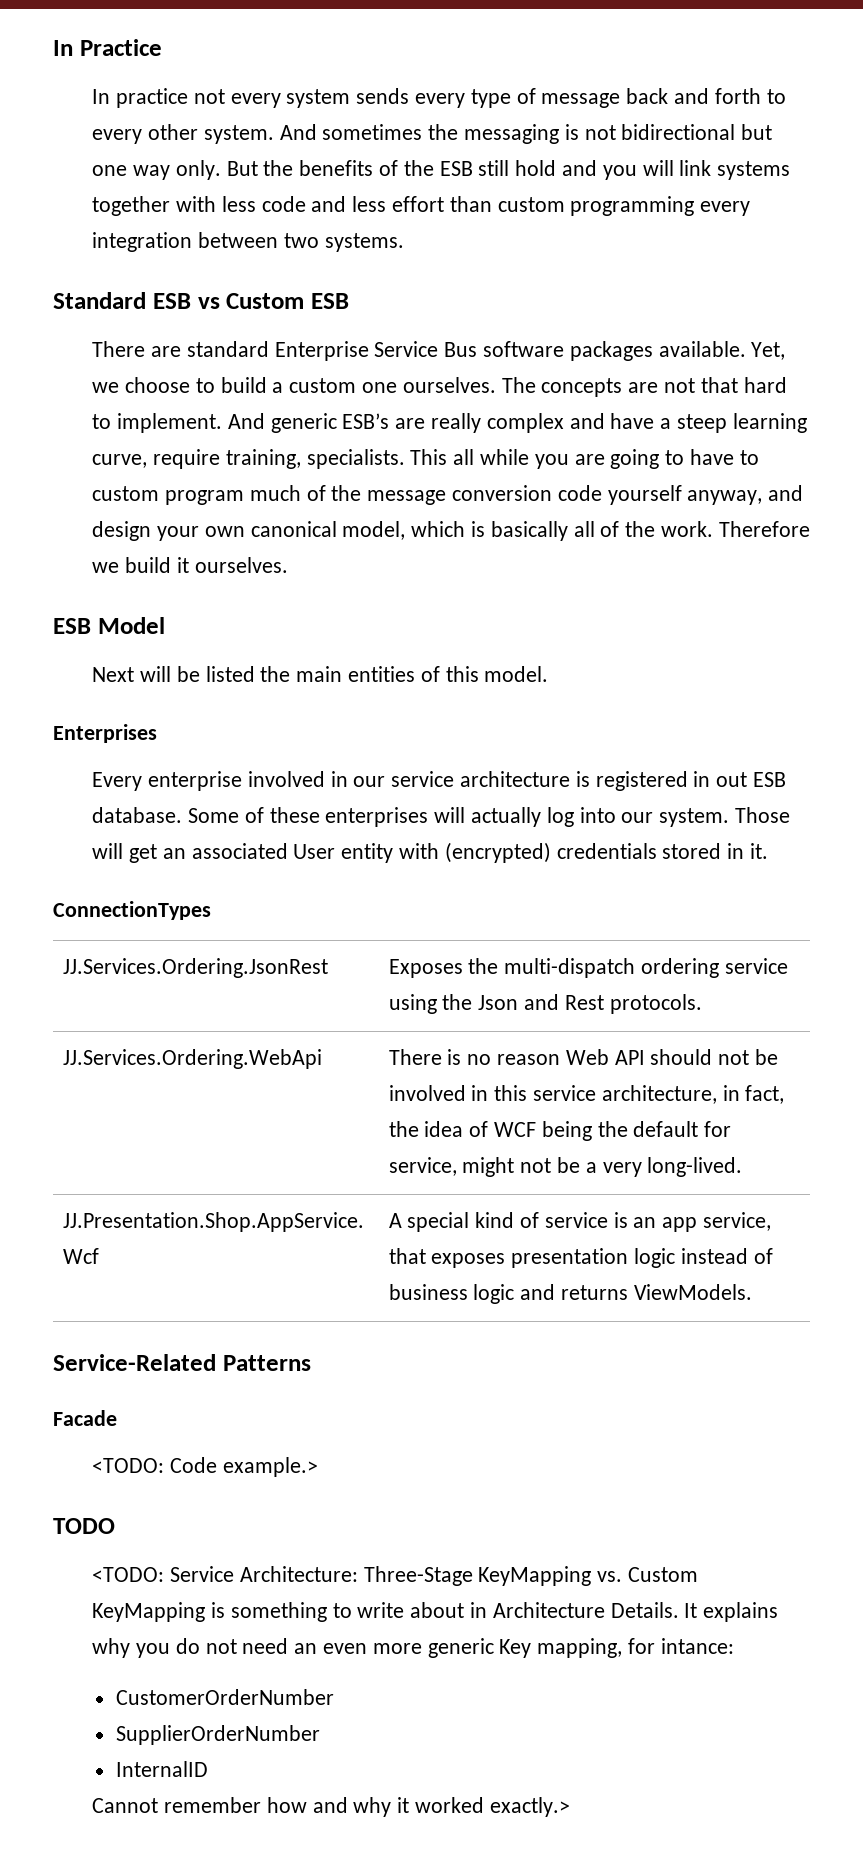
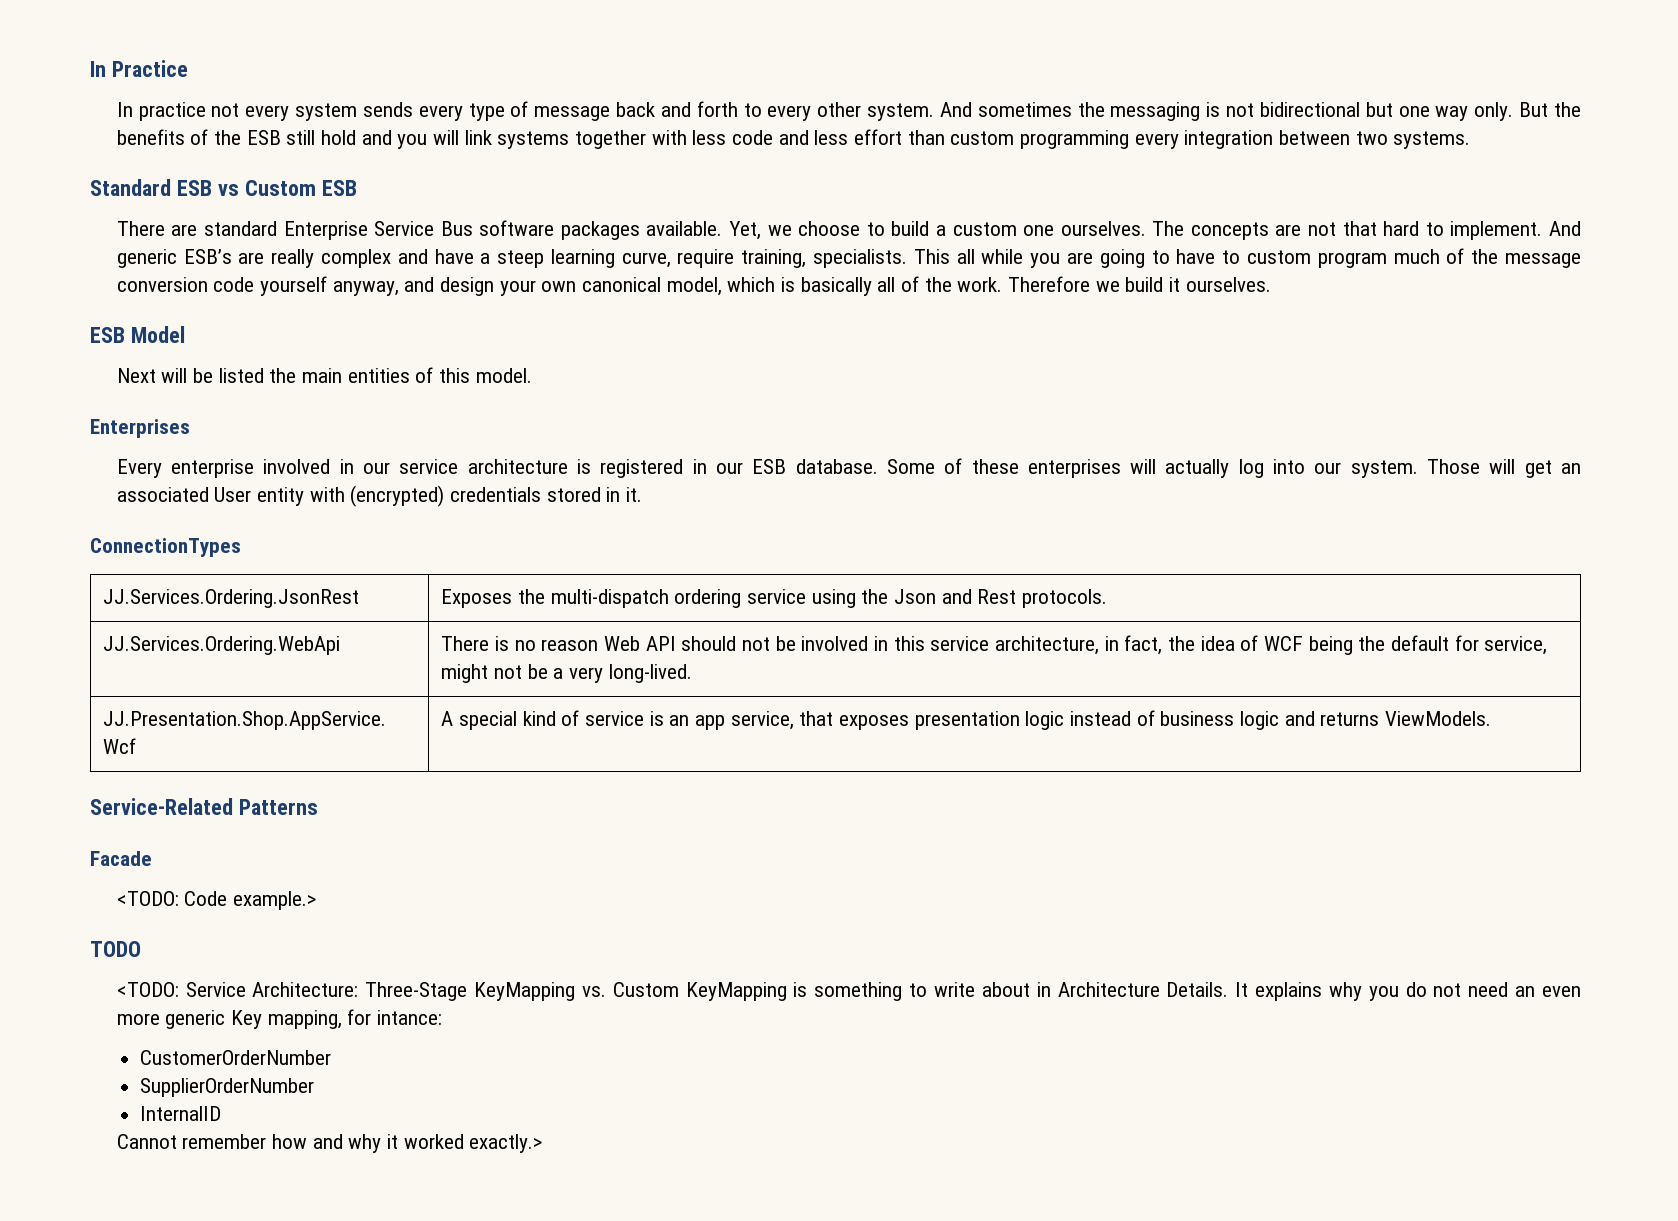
- Every enterprise involved in our service architecture is registered in out ESB database.
+ Every enterprise involved in our service architecture is registered in our ESB database.

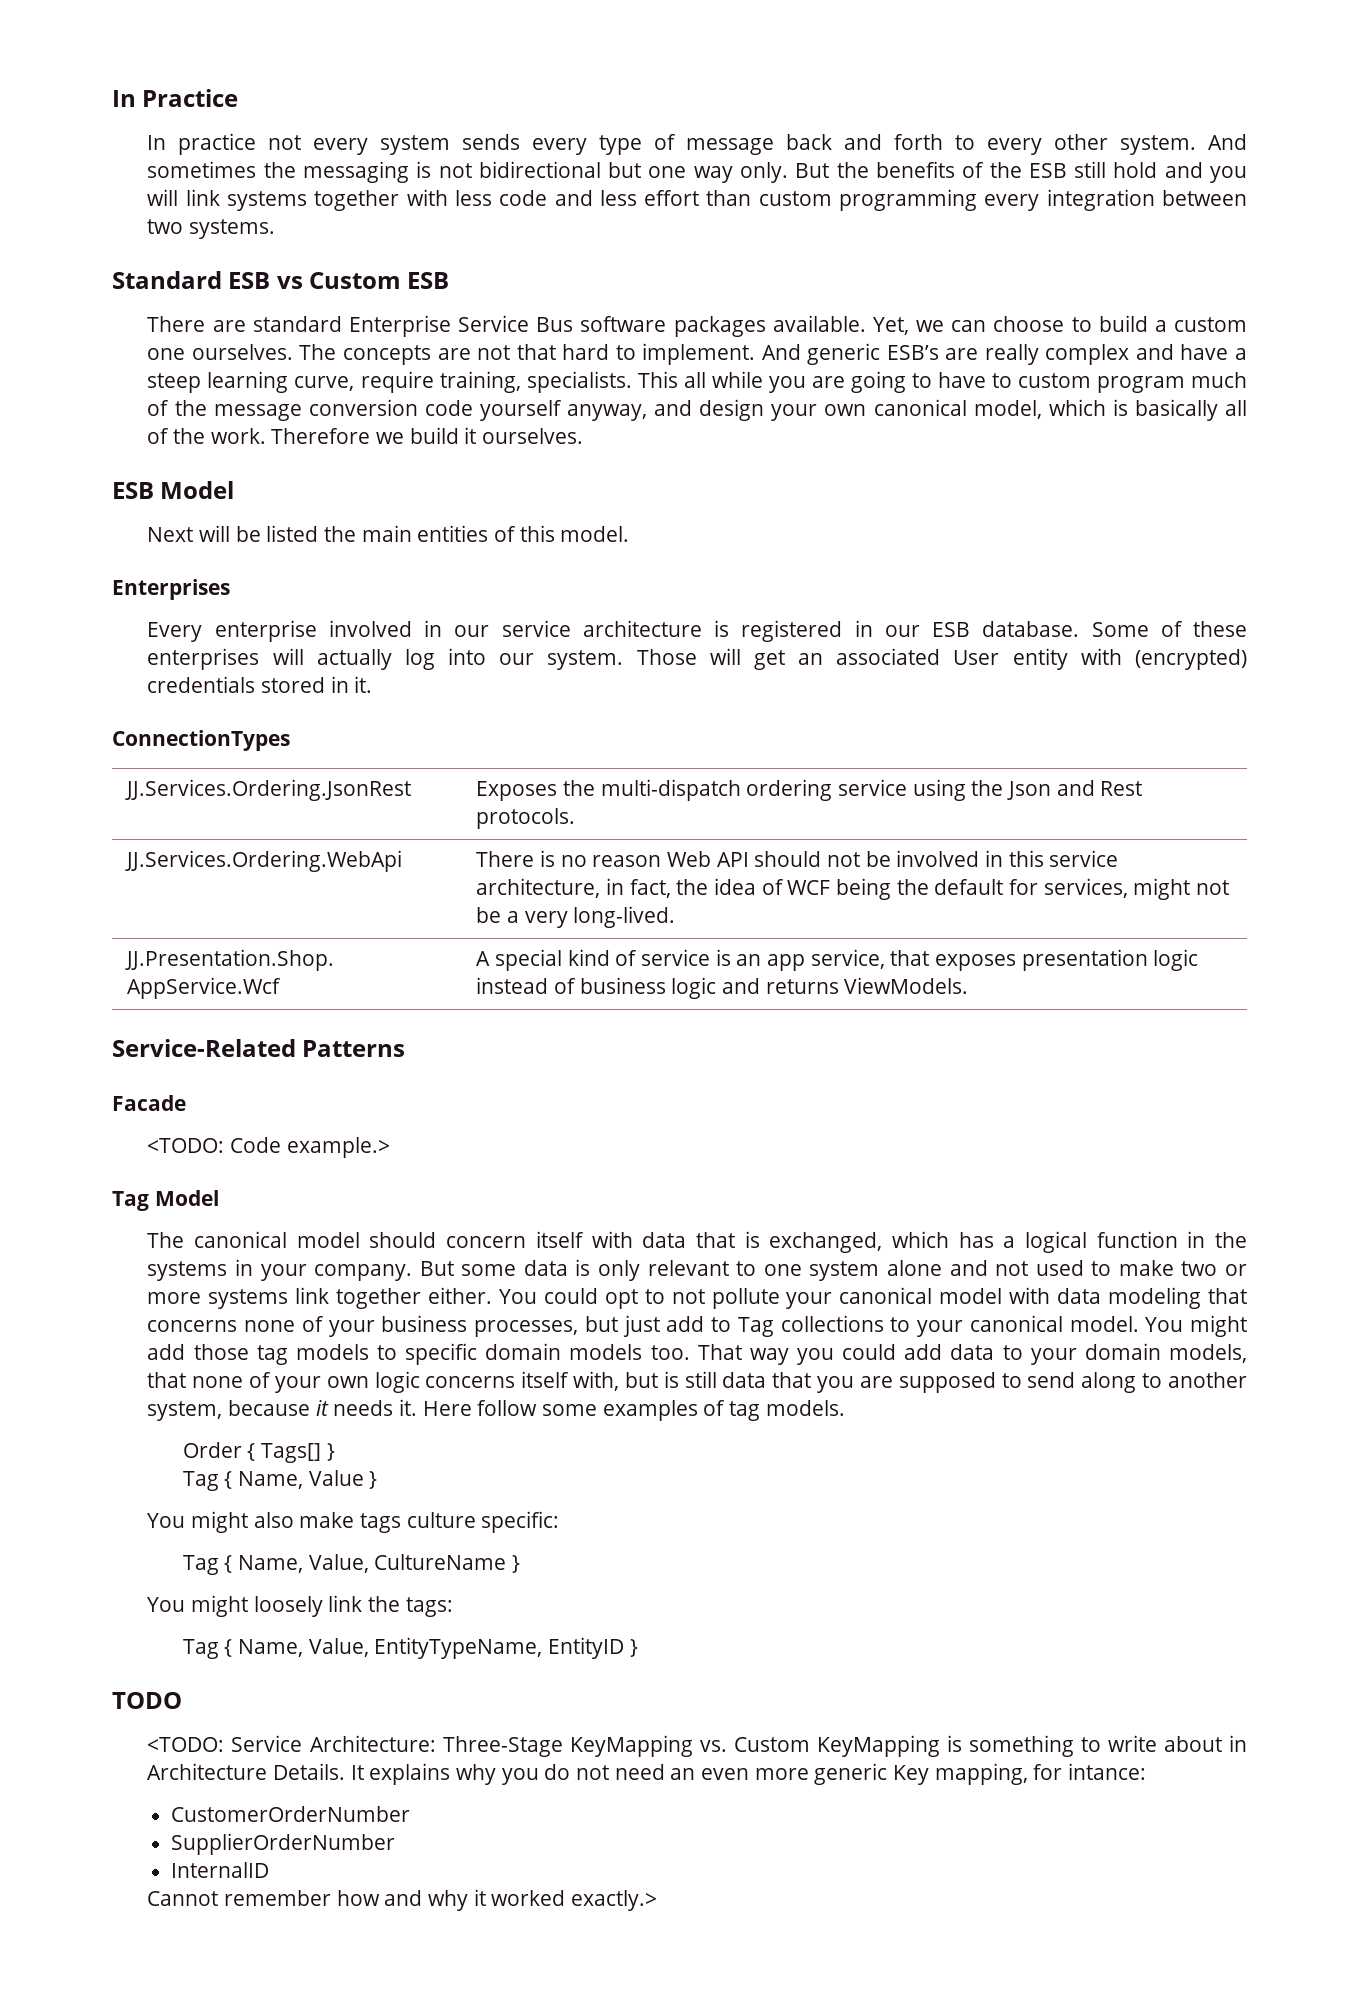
- Yet, we choose to build a custom one ourselves.
+ Yet, we can choose to build a custom one ourselves.
- JJ.Services.Ordering.WebApi | There is no reason Web API should not be involved in this service architecture, in fact, the idea of WCF being the default for service, might not be a very long-lived.
+ JJ.Services.Ordering.WebApi | There is no reason Web API should not be involved in this service architecture, in fact, the idea of WCF being the default for services, might not be a very long-lived.
+ Tag Model
+ The canonical model should concern itself with data that is exchanged, which has a logical function in the systems in your company. But some data is only relevant to one system alone and not used to make two or more systems link together either. You could opt to not pollute your canonical model with data modeling that concerns none of your business processes, but just add to Tag collections to your canonical model. You might add those tag models to specific domain models too. That way you could add data to your domain models, that none of your own logic concerns itself with, but is still data that you are supposed to send along to another system, because it needs it. Here follow some examples of tag models.
+ Order { Tags[] }
+ Tag { Name, Value }
+ You might also make tags culture specific:
+ Tag { Name, Value, CultureName }
+ You might loosely link the tags:
+ Tag { Name, Value, EntityTypeName, EntityID }

